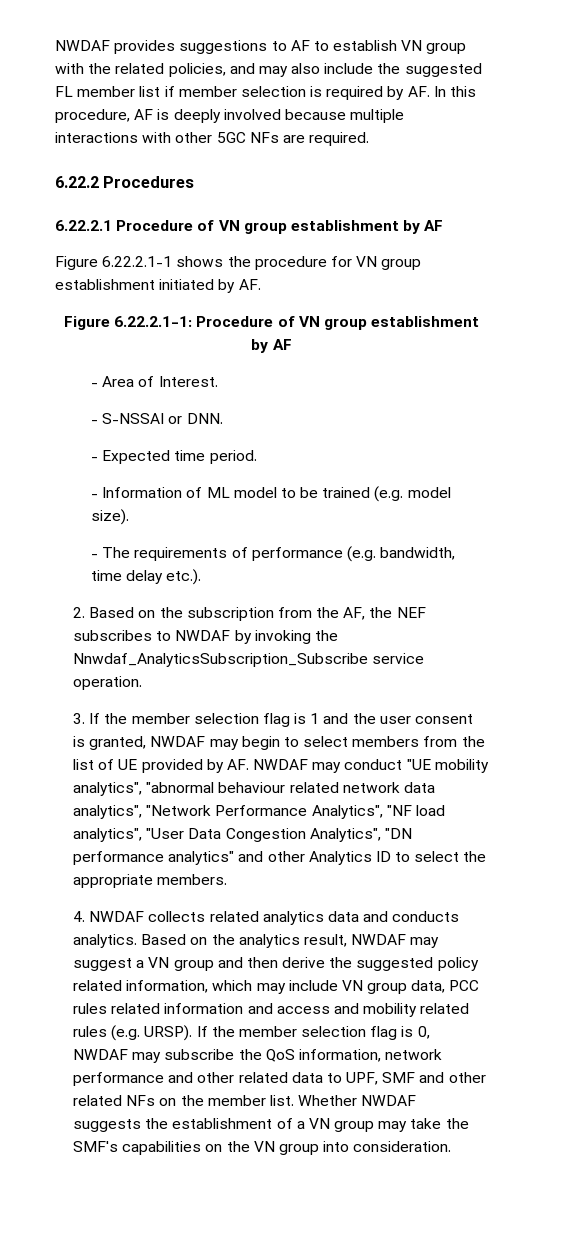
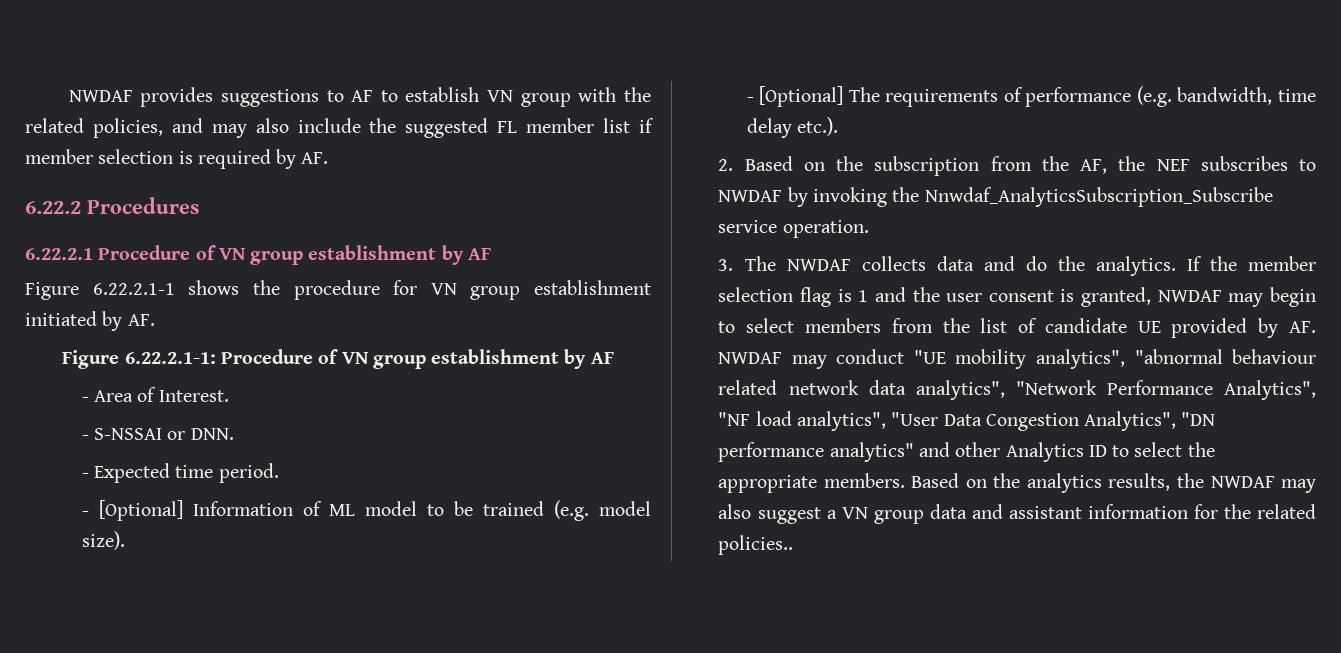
- NWDAF provides suggestions to AF to establish VN group with the related policies, and may also include the suggested FL member list if member selection is required by AF. In this procedure, AF is deeply involved because multiple interactions with other 5GC NFs are required.
+ NWDAF provides suggestions to AF to establish VN group with the related policies, and may also include the suggested FL member list if member selection is required by AF.
- - Information of ML model to be trained (e.g. model size).
+ - [Optional] Information of ML model to be trained (e.g. model size).
- - The requirements of performance (e.g. bandwidth, time delay etc.).
+ - [Optional] The requirements of performance (e.g. bandwidth, time delay etc.).
- 3. If the member selection flag is 1 and the user consent is granted, NWDAF may begin to select members from the list of UE provided by AF. NWDAF may conduct "UE mobility analytics", "abnormal behaviour related network data analytics", "Network Performance Analytics", "NF load analytics", "User Data Congestion Analytics", "DN performance analytics" and other Analytics ID to select the appropriate members.
- 4. NWDAF collects related analytics data and conducts analytics.
+ 3. The NWDAF collects data and do the analytics. If the member selection flag is 1 and the user consent is granted, NWDAF may begin to select members from the list of candidate UE provided by AF. NWDAF may conduct "UE mobility analytics", "abnormal behaviour related network data analytics", "Network Performance Analytics", "NF load analytics", "User Data Congestion Analytics", "DN performance analytics" and other Analytics ID to select the appropriate members.
- Based on the analytics result, NWDAF may suggest a VN group and then derive the suggested policy related information, which may include VN group data, PCC rules related information and access and mobility related rules (e.g. URSP). If the member selection flag is 0, NWDAF may subscribe the QoS information, network performance and other related data to UPF, SMF and other related NFs on the member list. Whether NWDAF suggests the establishment of a VN group may take the SMF's capabilities on the VN group into consideration.
+ Based on the analytics results, the NWDAF may also suggest a VN group data and assistant information for the related policies..

